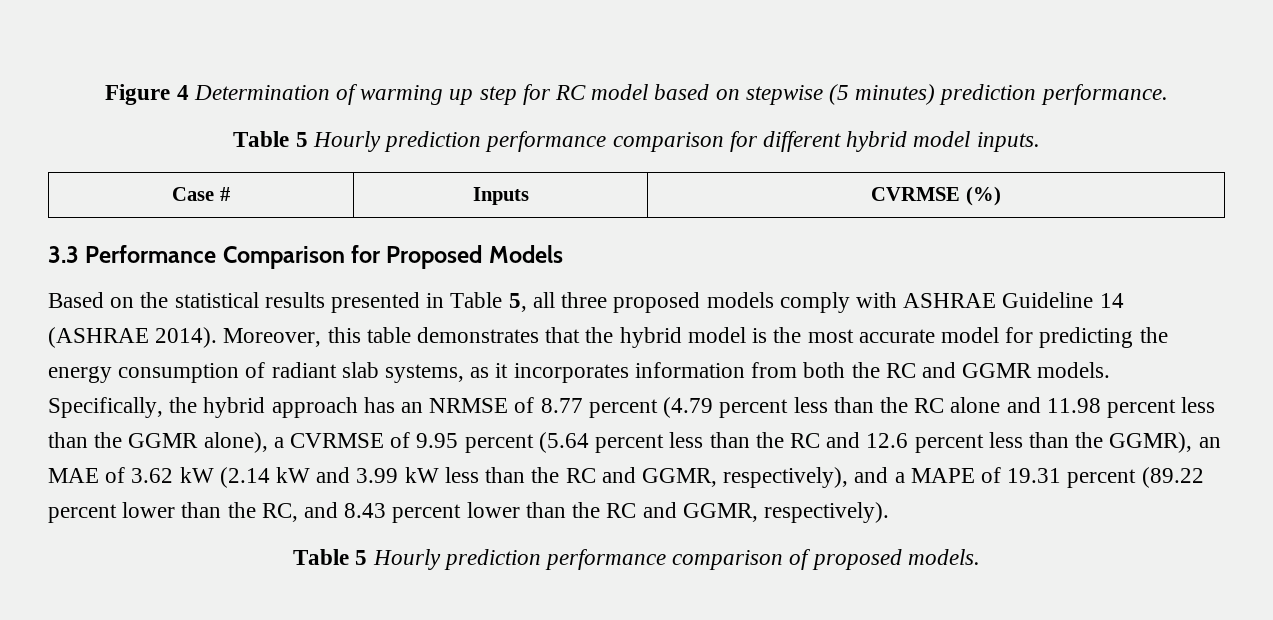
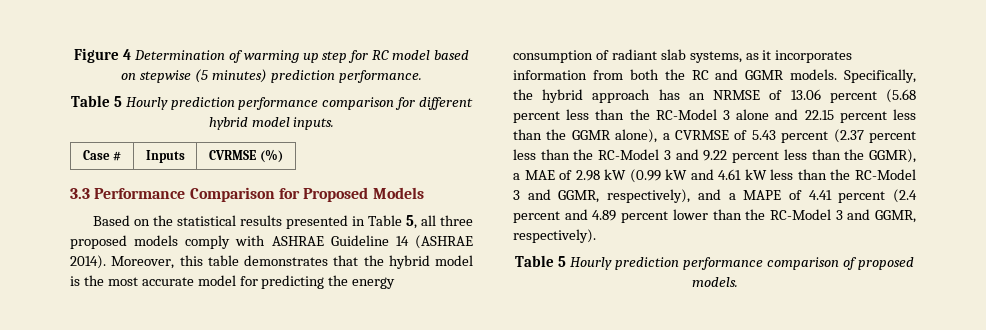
- Specifically, the hybrid approach has an NRMSE of 8.77 percent (4.79 percent less than the RC alone and 11.98 percent less than the GGMR alone), a CVRMSE of 9.95 percent (5.64 percent less than the RC and 12.6 percent less than the GGMR), an MAE of 3.62 kW (2.14 kW and 3.99 kW less than the RC and GGMR, respectively), and a MAPE of 19.31 percent (89.22 percent lower than the RC, and 8.43 percent lower than the RC and GGMR, respectively).
+ Specifically, the hybrid approach has an NRMSE of 13.06 percent (5.68 percent less than the RC-Model 3 alone and 22.15 percent less than the GGMR alone), a CVRMSE of 5.43 percent (2.37 percent less than the RC-Model 3 and 9.22 percent less than the GGMR), a MAE of 2.98 kW (0.99 kW and 4.61 kW less than the RC-Model 3 and GGMR, respectively), and a MAPE of 4.41 percent (2.4 percent and 4.89 percent lower than the RC-Model 3 and GGMR, respectively).

